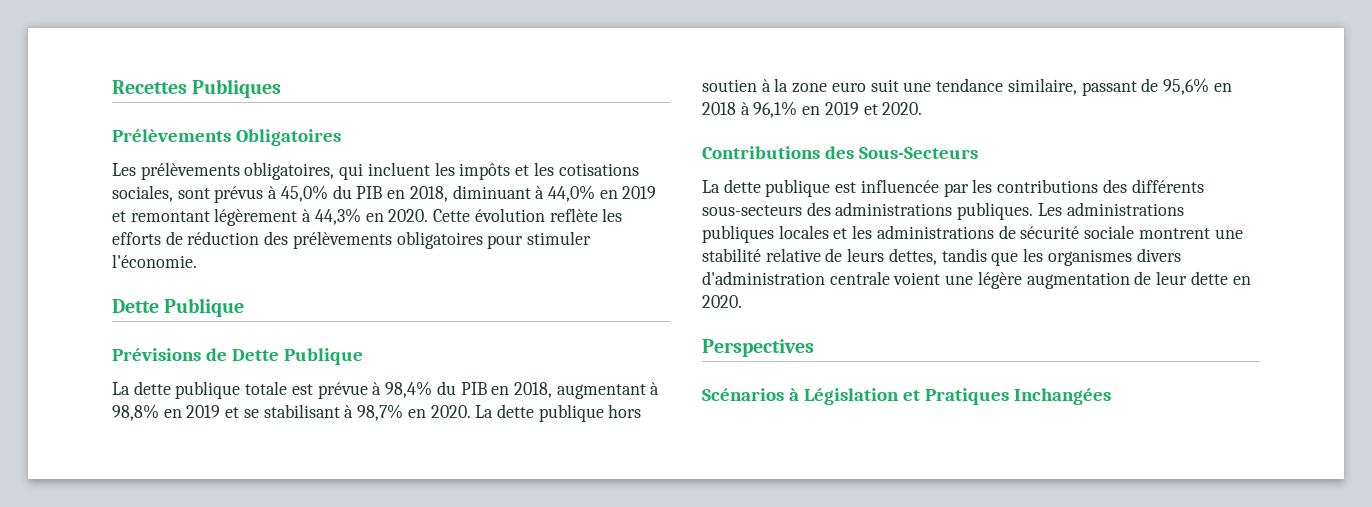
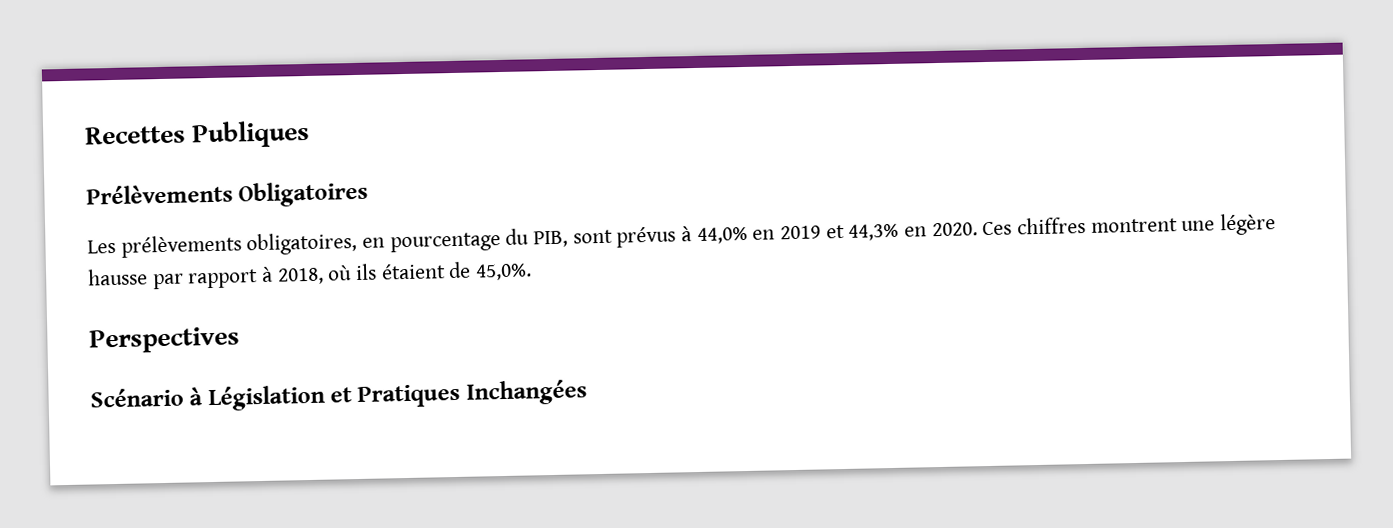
- Les prélèvements obligatoires, qui incluent les impôts et les cotisations sociales, sont prévus à 45,0% du PIB en 2018, diminuant à 44,0% en 2019 et remontant légèrement à 44,3% en 2020. Cette évolution reflète les efforts de réduction des prélèvements obligatoires pour stimuler l'économie.
- Dette Publique
- Prévisions de Dette Publique
- La dette publique totale est prévue à 98,4% du PIB en 2018, augmentant à 98,8% en 2019 et se stabilisant à 98,7% en 2020. La dette publique hors soutien à la zone euro suit une tendance similaire, passant de 95,6% en 2018 à 96,1% en 2019 et 2020.
- Contributions des Sous-Secteurs
- La dette publique est influencée par les contributions des différents sous-secteurs des administrations publiques. Les administrations publiques locales et les administrations de sécurité sociale montrent une stabilité relative de leurs dettes, tandis que les organismes divers d'administration centrale voient une légère augmentation de leur dette en 2020.
+ Les prélèvements obligatoires, en pourcentage du PIB, sont prévus à 44,0% en 2019 et 44,3% en 2020. Ces chiffres montrent une légère hausse par rapport à 2018, où ils étaient de 45,0%.
- Scénarios à Législation et Pratiques Inchangées
+ Scénario à Législation et Pratiques Inchangées

